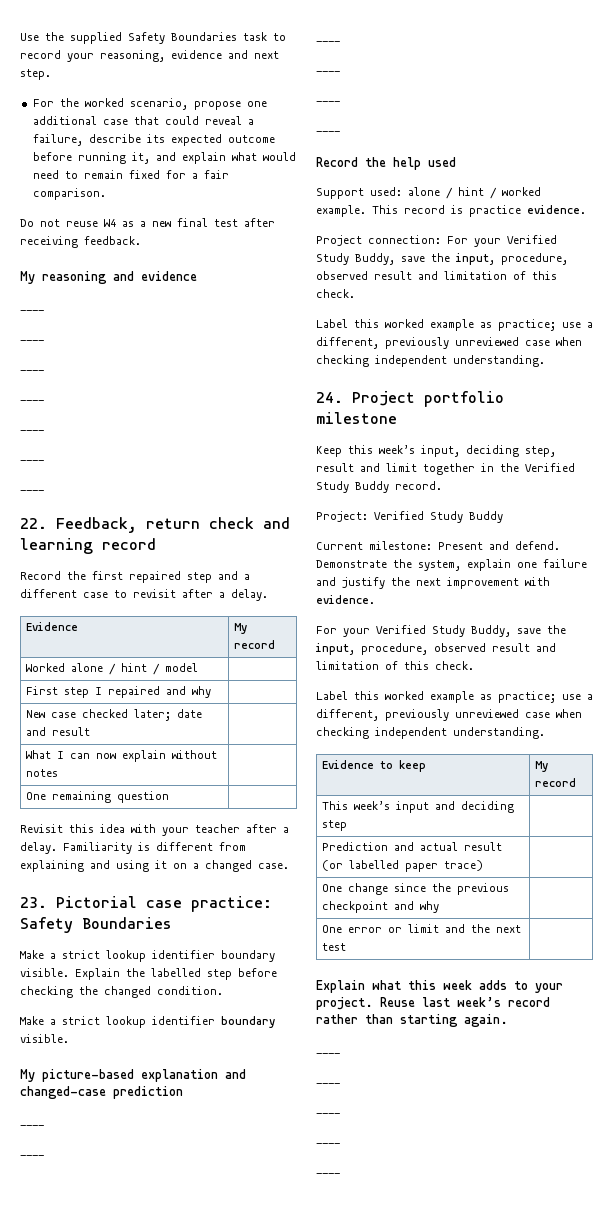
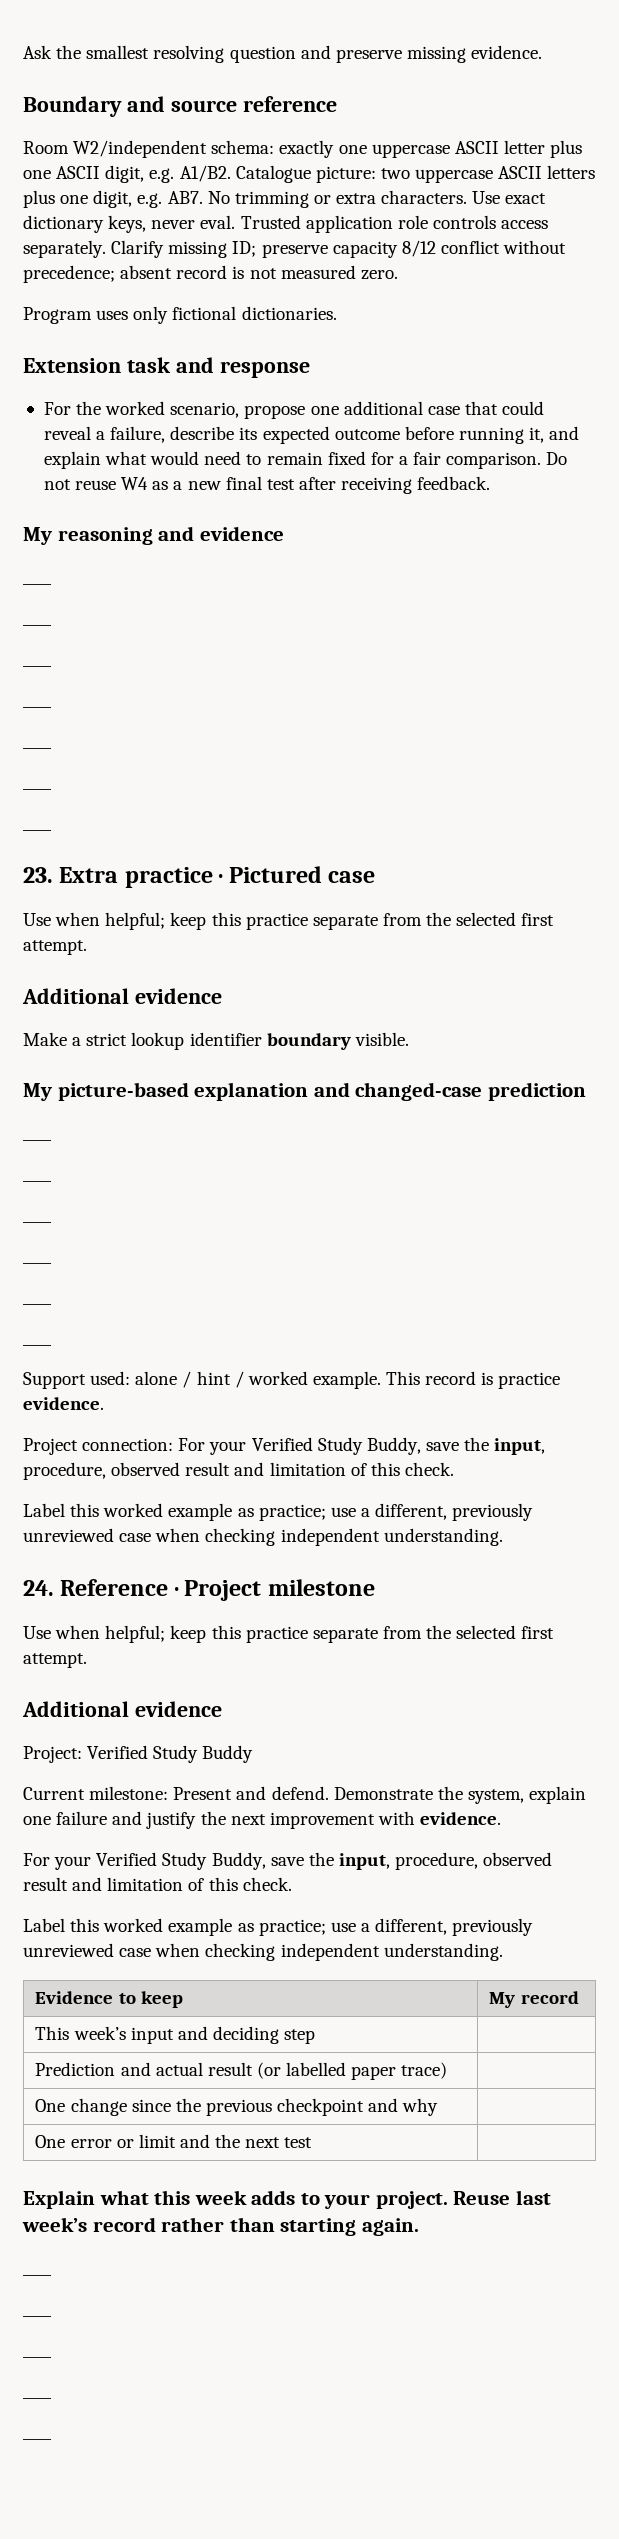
- Use the supplied Safety Boundaries task to record your reasoning, evidence and next step.
+ Ask the smallest resolving question and preserve missing evidence.
+ Boundary and source reference
+ Room W2/independent schema: exactly one uppercase ASCII letter plus one ASCII digit, e.g. A1/B2. Catalogue picture: two uppercase ASCII letters plus one digit, e.g. AB7. No trimming or extra characters. Use exact dictionary keys, never eval. Trusted application role controls access separately. Clarify missing ID; preserve capacity 8/12 conflict without precedence; absent record is not measured zero.
+ Program uses only fictional dictionaries.
+ Extension task and response
- For the worked scenario, propose one additional case that could reveal a failure, describe its expected outcome before running it, and explain what would need to remain fixed for a fair comparison.
- Do not reuse W4 as a new final test after receiving feedback.
+ For the worked scenario, propose one additional case that could reveal a failure, describe its expected outcome before running it, and explain what would need to remain fixed for a fair comparison. Do not reuse W4 as a new final test after receiving feedback.
- 22. Feedback, return check and learning record
- Record the first repaired step and a different case to revisit after a delay.
- Evidence | My record
- Worked alone / hint / model |
- First step I repaired and why |
- New case checked later; date and result |
- What I can now explain without notes |
- One remaining question |
- Revisit this idea with your teacher after a delay. Familiarity is different from explaining and using it on a changed case.
- 23. Pictorial case practice: Safety Boundaries
- Make a strict lookup identifier boundary visible. Explain the labelled step before checking the changed condition.
+ 23. Extra practice · Pictured case
+ Use when helpful; keep this practice separate from the selected first attempt.
+ Additional evidence
- Record the help used
- 24. Project portfolio milestone
- Keep this week’s input, deciding step, result and limit together in the Verified Study Buddy record.
+ 24. Reference · Project milestone
+ Use when helpful; keep this practice separate from the selected first attempt.
+ Additional evidence

